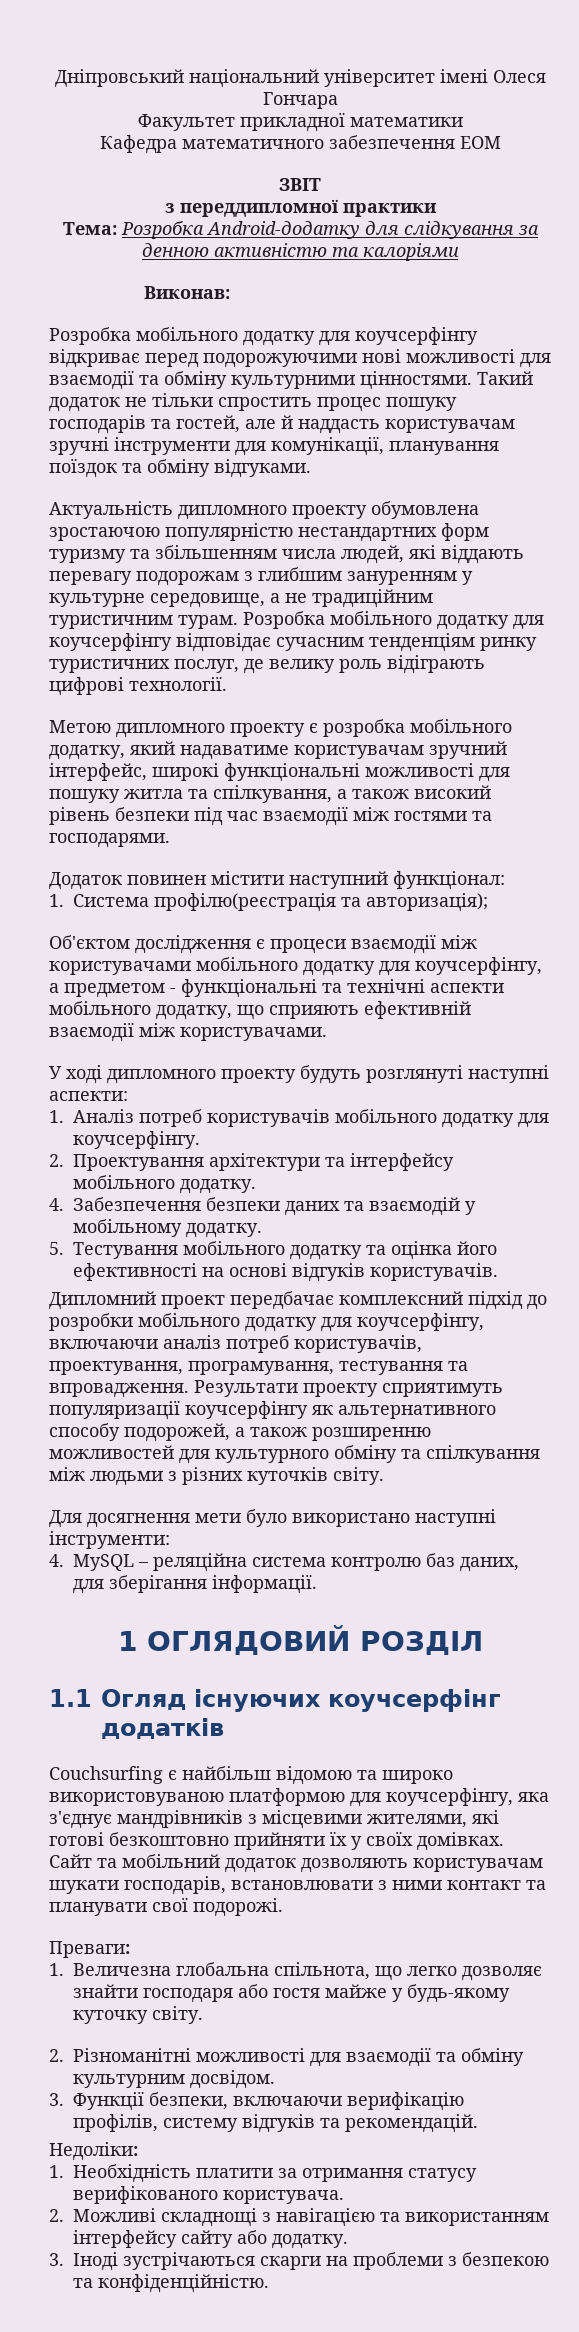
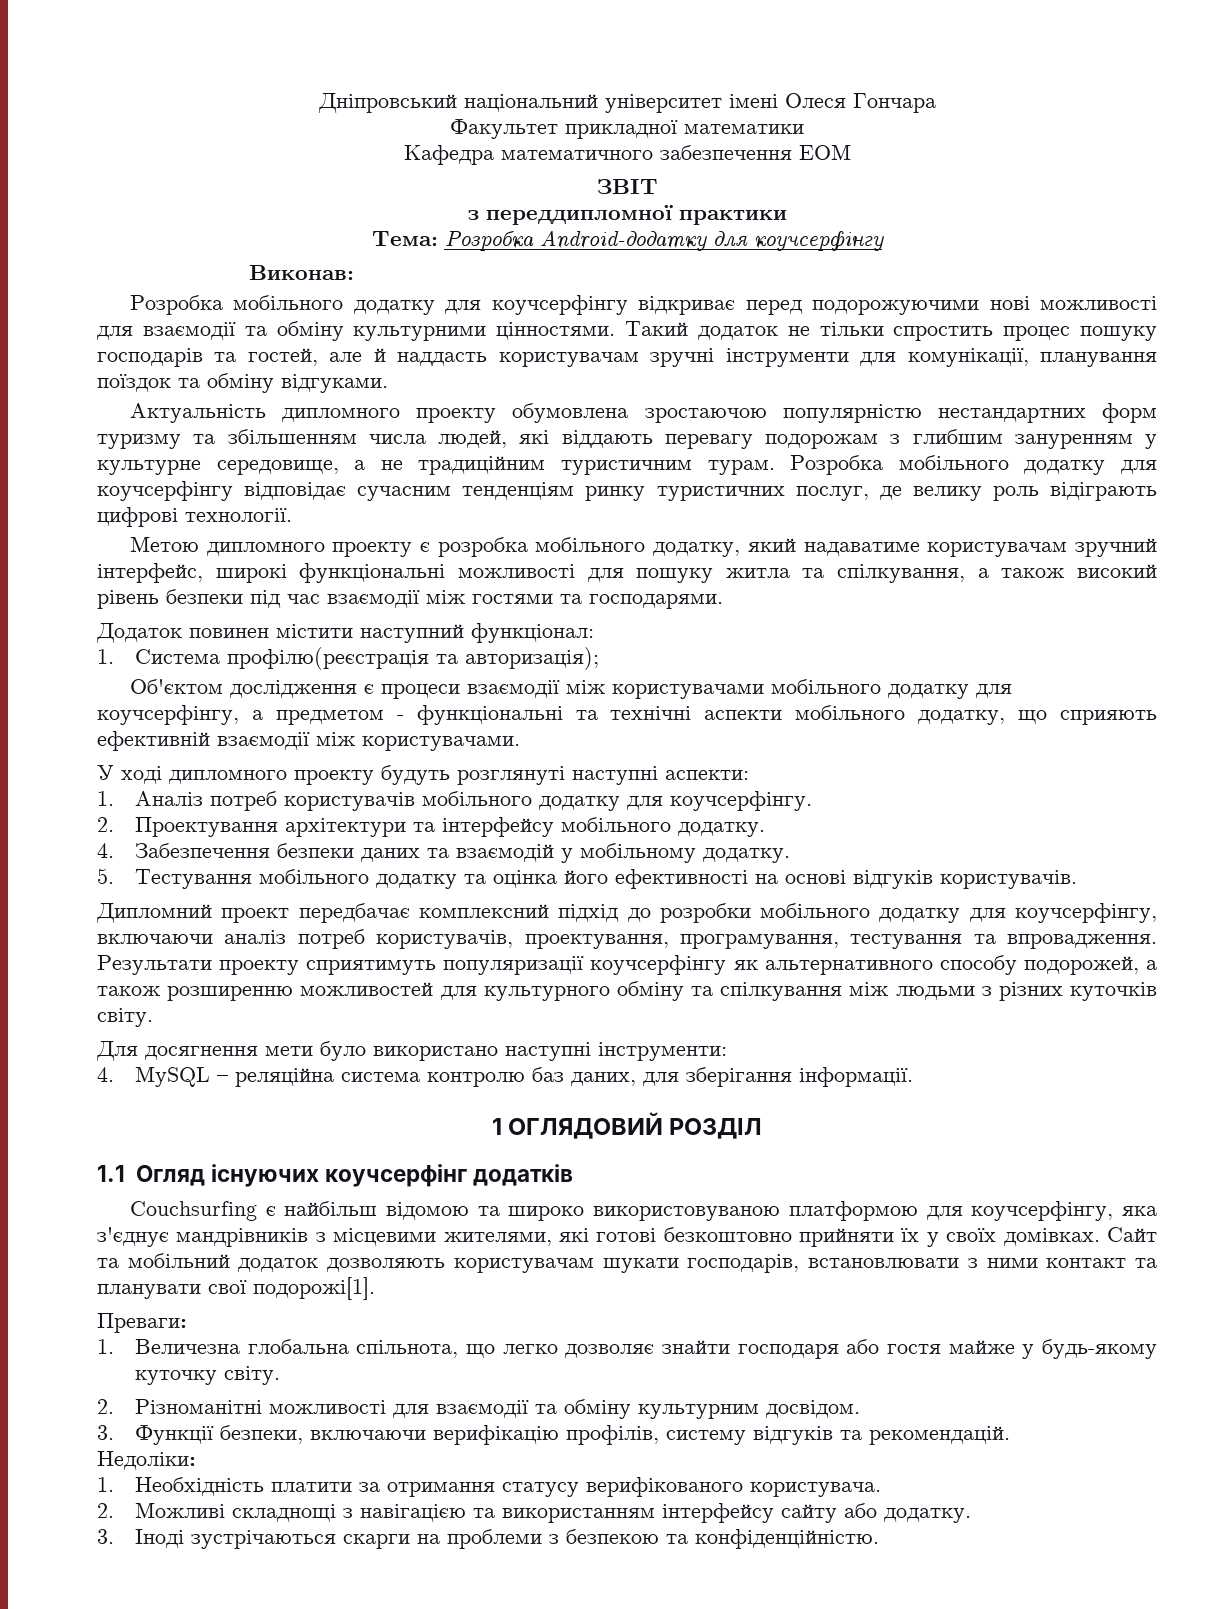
- Тема: Розробка Android-додатку для слідкування за денною активністю та калоріями
+ Тема: Розробка Android-додатку для коучсерфінгу
- Сайт та мобільний додаток дозволяють користувачам шукати господарів, встановлювати з ними контакт та планувати свої подорожі.
+ Сайт та мобільний додаток дозволяють користувачам шукати господарів, встановлювати з ними контакт та планувати свої подорожі[1].

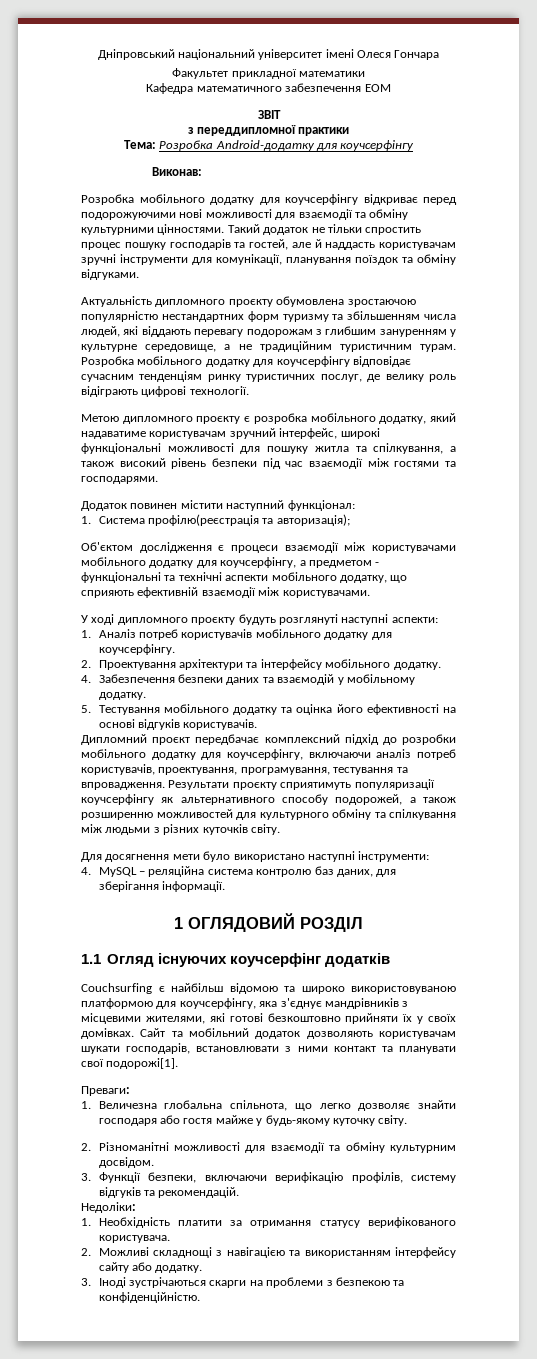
- Актуальність дипломного проекту обумовлена зростаючою популярністю нестандартних форм туризму та збільшенням числа людей, які віддають перевагу подорожам з глибшим зануренням у культурне середовище, а не традиційним туристичним турам.
+ Актуальність дипломного проєкту обумовлена зростаючою популярністю нестандартних форм туризму та збільшенням числа людей, які віддають перевагу подорожам з глибшим зануренням у культурне середовище, а не традиційним туристичним турам.
- Метою дипломного проекту є розробка мобільного додатку, який надаватиме користувачам зручний інтерфейс, широкі функціональні можливості для пошуку житла та спілкування, а також високий рівень безпеки під час взаємодії між гостями та господарями.
+ Метою дипломного проєкту є розробка мобільного додатку, який надаватиме користувачам зручний інтерфейс, широкі функціональні можливості для пошуку житла та спілкування, а також високий рівень безпеки під час взаємодії між гостями та господарями.
- У ході дипломного проекту будуть розглянуті наступні аспекти:
+ У ході дипломного проєкту будуть розглянуті наступні аспекти:
- Дипломний проект передбачає комплексний підхід до розробки мобільного додатку для коучсерфінгу, включаючи аналіз потреб користувачів, проектування, програмування, тестування та впровадження.
+ Дипломний проєкт передбачає комплексний підхід до розробки мобільного додатку для коучсерфінгу, включаючи аналіз потреб користувачів, проектування, програмування, тестування та впровадження.
- Результати проекту сприятимуть популяризації коучсерфінгу як альтернативного способу подорожей, а також розширенню можливостей для культурного обміну та спілкування між людьми з різних куточків світу.
+ Результати проєкту сприятимуть популяризації коучсерфінгу як альтернативного способу подорожей, а також розширенню можливостей для культурного обміну та спілкування між людьми з різних куточків світу.

